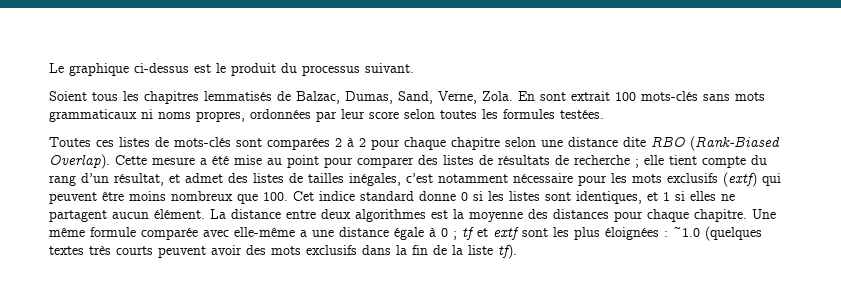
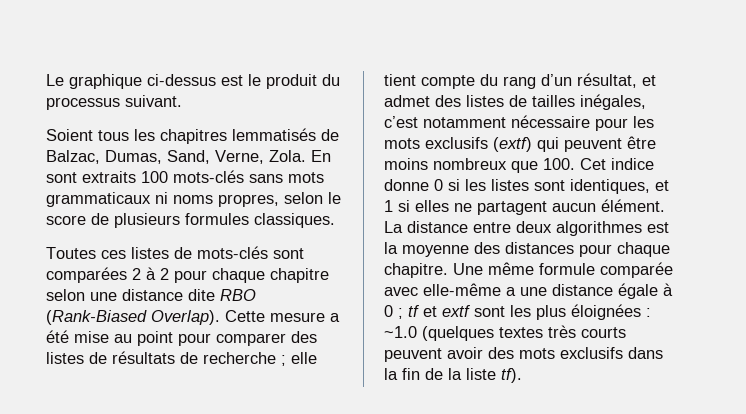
- En sont extrait 100 mots-clés sans mots grammaticaux ni noms propres, ordonnées par leur score selon toutes les formules testées.
+ En sont extraits 100 mots-clés sans mots grammaticaux ni noms propres, selon le score de plusieurs formules classiques.
- elle tient compte du rang d’un résultat, et admet des listes de tailles inégales, c’est notamment nécessaire pour les mots exclusifs (extf) qui peuvent être moins nombreux que 100. Cet indice standard donne 0 si les listes sont identiques, et 1 si elles ne partagent aucun élément.
+ elle tient compte du rang d’un résultat, et admet des listes de tailles inégales, c’est notamment nécessaire pour les mots exclusifs (extf) qui peuvent être moins nombreux que 100. Cet indice donne 0 si les listes sont identiques, et 1 si elles ne partagent aucun élément.

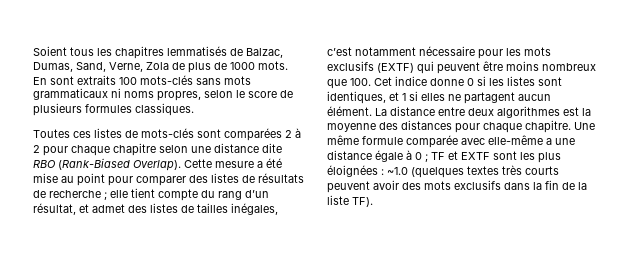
- Le graphique ci-dessus est le produit du processus suivant.
- Soient tous les chapitres lemmatisés de Balzac, Dumas, Sand, Verne, Zola.
+ Soient tous les chapitres lemmatisés de Balzac, Dumas, Sand, Verne, Zola de plus de 1000 mots.
- elle tient compte du rang d’un résultat, et admet des listes de tailles inégales, c’est notamment nécessaire pour les mots exclusifs (extf) qui peuvent être moins nombreux que 100. Cet indice donne 0 si les listes sont identiques, et 1 si elles ne partagent aucun élément.
+ elle tient compte du rang d’un résultat, et admet des listes de tailles inégales, c’est notamment nécessaire pour les mots exclusifs (EXTF) qui peuvent être moins nombreux que 100. Cet indice donne 0 si les listes sont identiques, et 1 si elles ne partagent aucun élément.
- Une même formule comparée avec elle-même a une distance égale à 0 ; tf et extf sont les plus éloignées : ~1.0 (quelques textes très courts peuvent avoir des mots exclusifs dans la fin de la liste tf).
+ Une même formule comparée avec elle-même a une distance égale à 0 ; TF et EXTF sont les plus éloignées : ~1.0 (quelques textes très courts peuvent avoir des mots exclusifs dans la fin de la liste TF).

